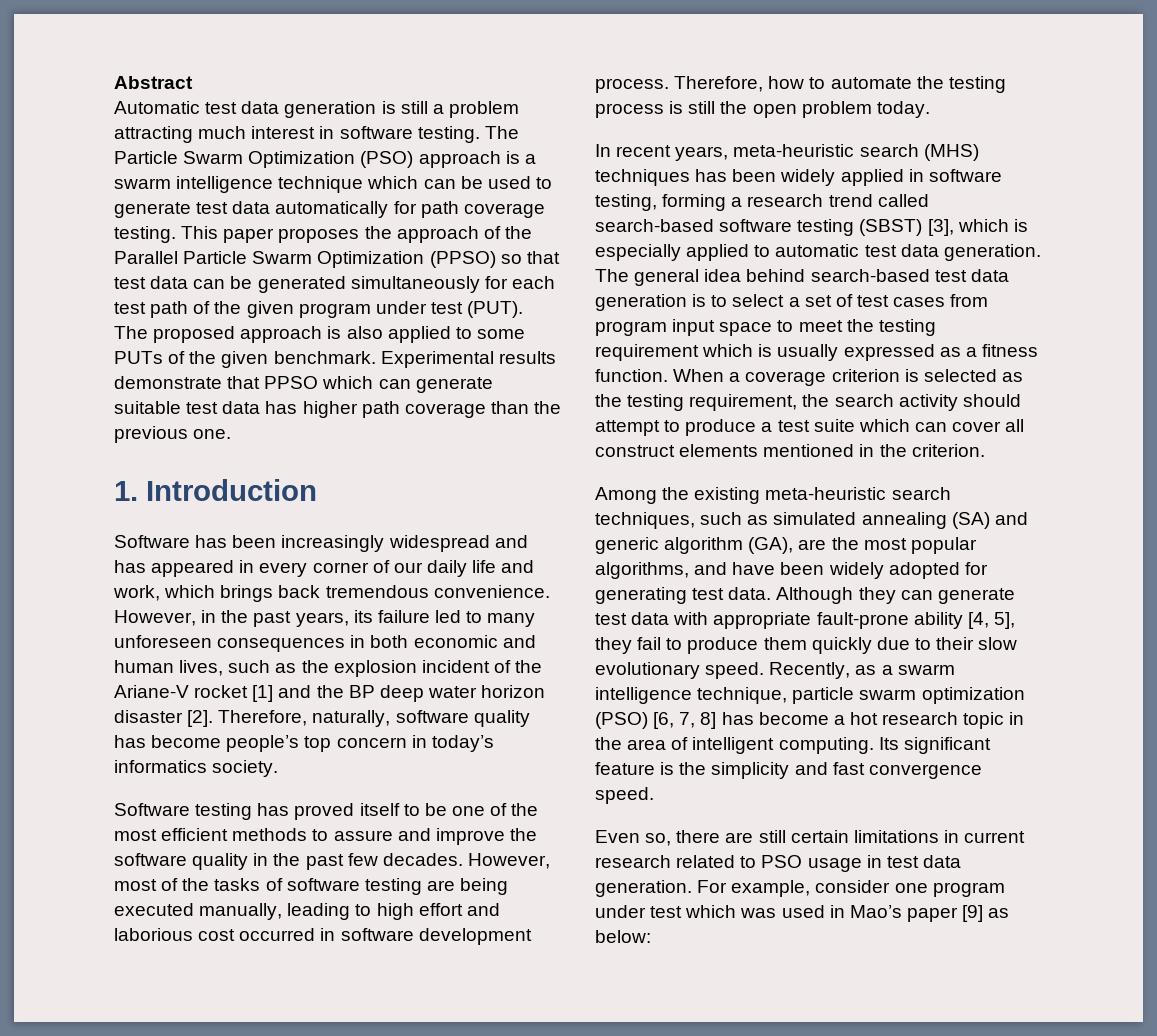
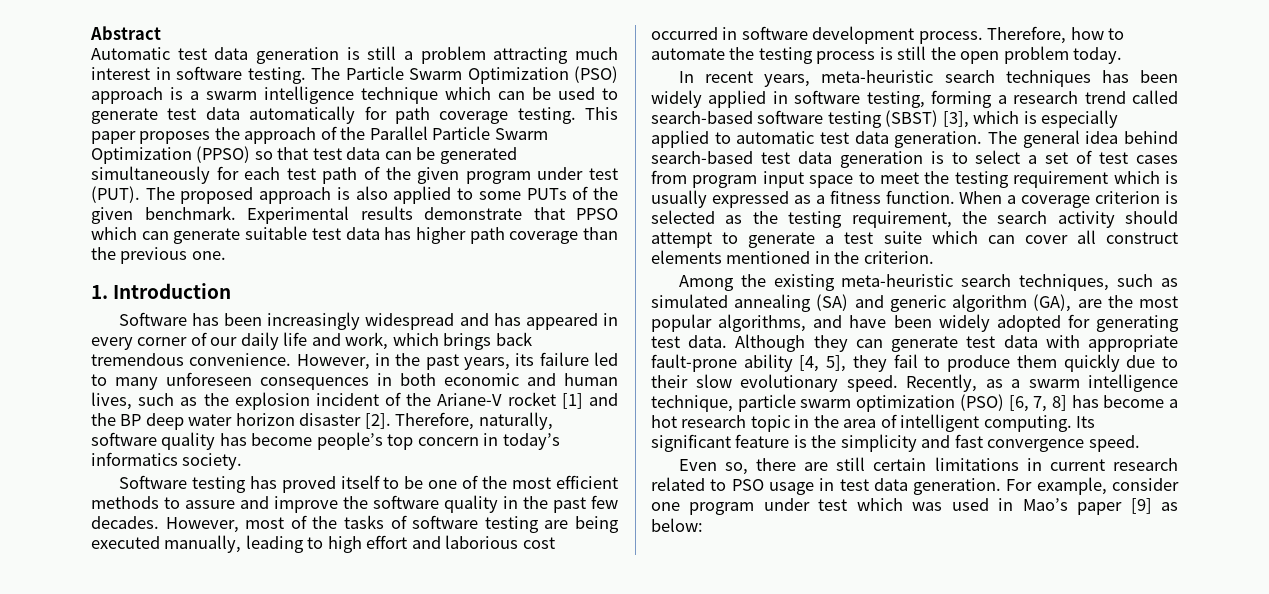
- In recent years, meta-heuristic search (MHS) techniques has been widely applied in software testing, forming a research trend called search-based software testing (SBST) [3], which is especially applied to automatic test data generation.
+ In recent years, meta-heuristic search techniques has been widely applied in software testing, forming a research trend called search-based software testing (SBST) [3], which is especially applied to automatic test data generation.
- When a coverage criterion is selected as the testing requirement, the search activity should attempt to produce a test suite which can cover all construct elements mentioned in the criterion.
+ When a coverage criterion is selected as the testing requirement, the search activity should attempt to generate a test suite which can cover all construct elements mentioned in the criterion.

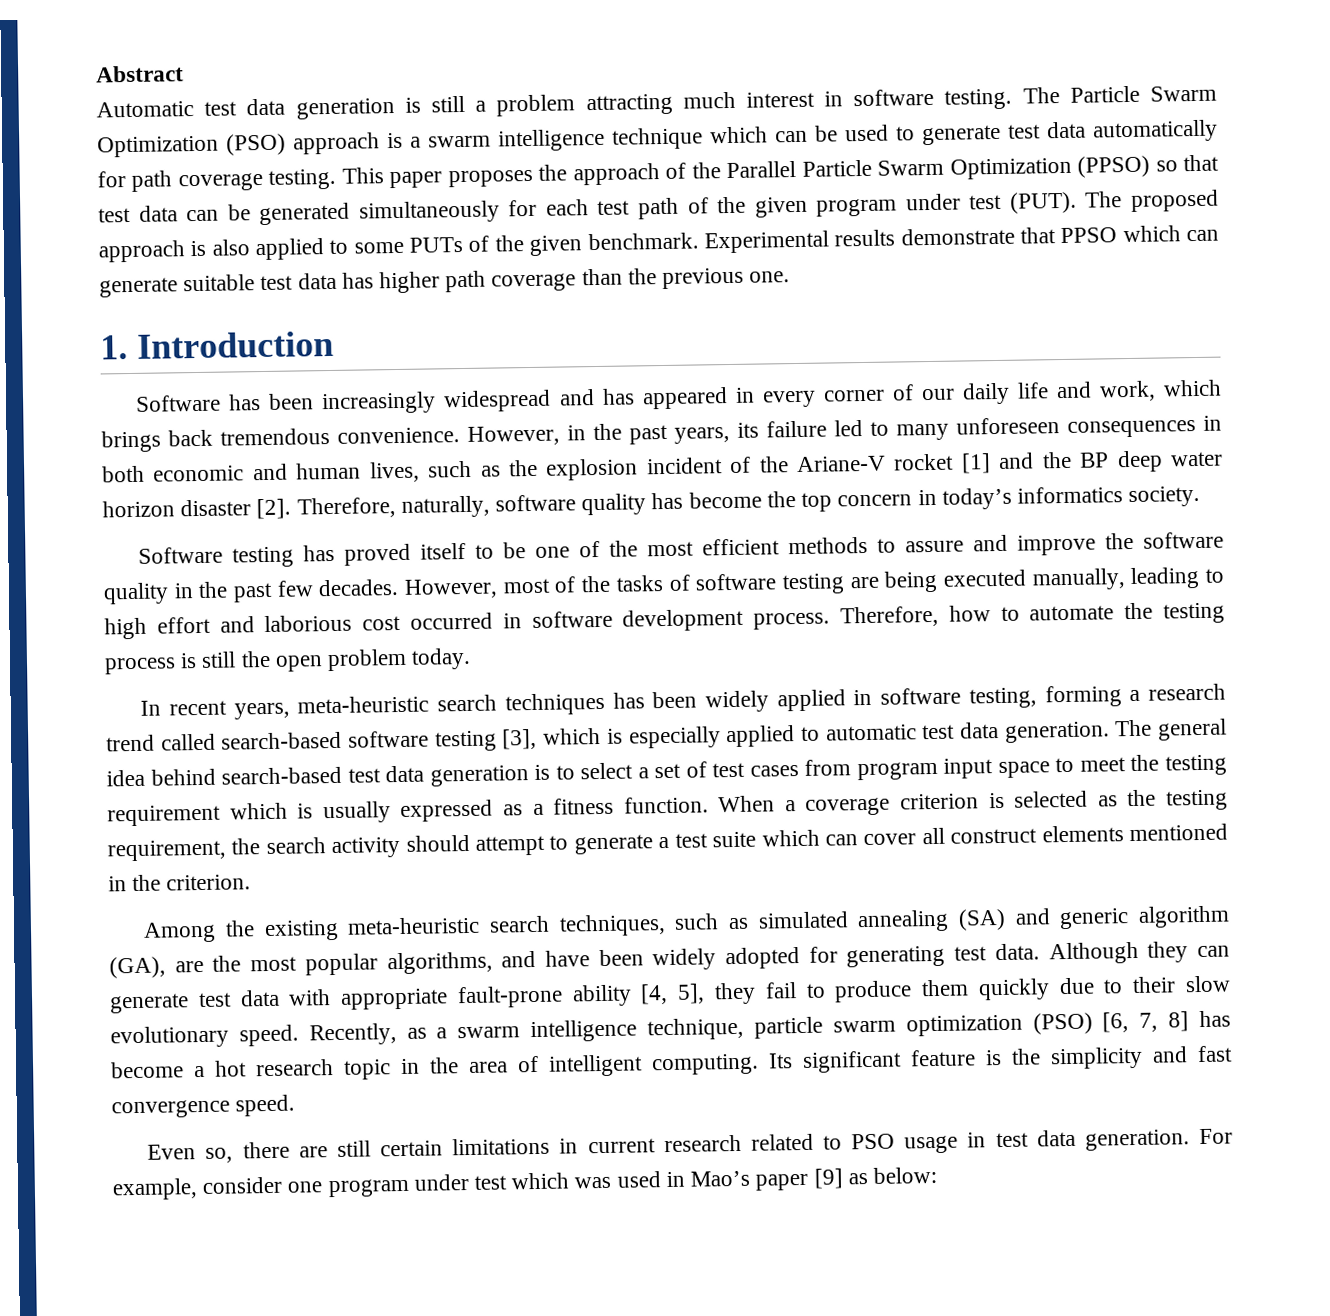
- Therefore, naturally, software quality has become people’s top concern in today’s informatics society.
+ Therefore, naturally, software quality has become the top concern in today’s informatics society.
- In recent years, meta-heuristic search techniques has been widely applied in software testing, forming a research trend called search-based software testing (SBST) [3], which is especially applied to automatic test data generation.
+ In recent years, meta-heuristic search techniques has been widely applied in software testing, forming a research trend called search-based software testing [3], which is especially applied to automatic test data generation.

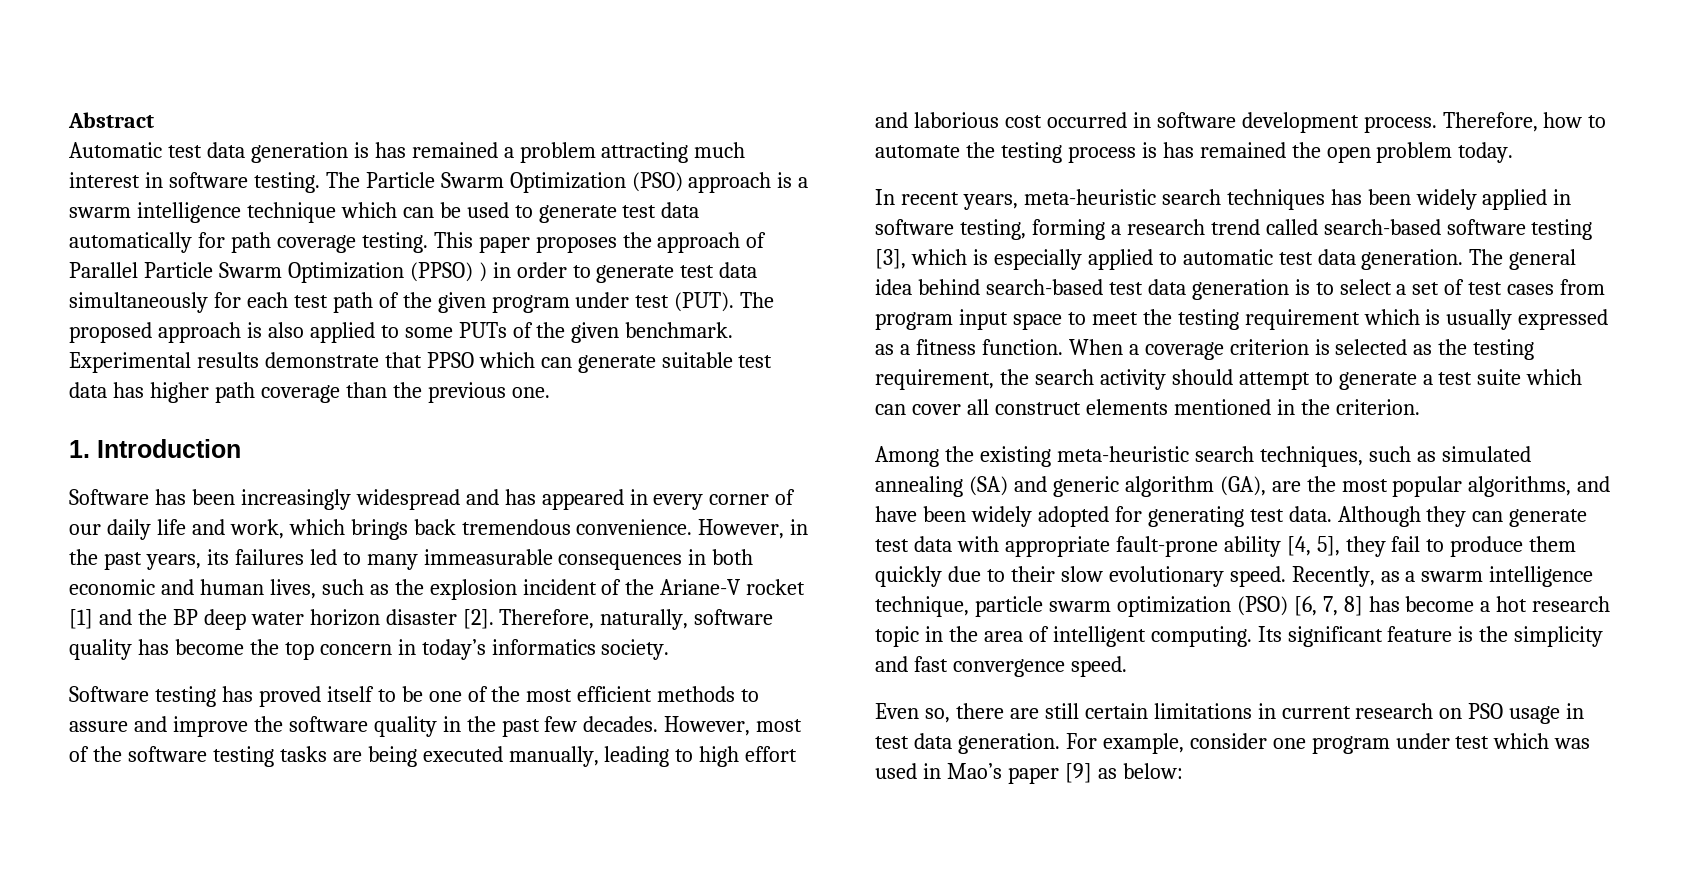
- Automatic test data generation is still a problem attracting much interest in software testing.
+ Automatic test data generation is has remained a problem attracting much interest in software testing.
- This paper proposes the approach of the Parallel Particle Swarm Optimization (PPSO) so that test data can be generated simultaneously for each test path of the given program under test (PUT).
+ This paper proposes the approach of Parallel Particle Swarm Optimization (PPSO) ) in order to generate test data simultaneously for each test path of the given program under test (PUT).
- However, in the past years, its failure led to many unforeseen consequences in both economic and human lives, such as the explosion incident of the Ariane-V rocket [1] and the BP deep water horizon disaster [2].
+ However, in the past years, its failures led to many immeasurable consequences in both economic and human lives, such as the explosion incident of the Ariane-V rocket [1] and the BP deep water horizon disaster [2].
- However, most of the tasks of software testing are being executed manually, leading to high effort and laborious cost occurred in software development process.
+ However, most of the software testing tasks are being executed manually, leading to high effort and laborious cost occurred in software development process.
- Therefore, how to automate the testing process is still the open problem today.
+ Therefore, how to automate the testing process is has remained the open problem today.
- Even so, there are still certain limitations in current research related to PSO usage in test data generation.
+ Even so, there are still certain limitations in current research on PSO usage in test data generation.

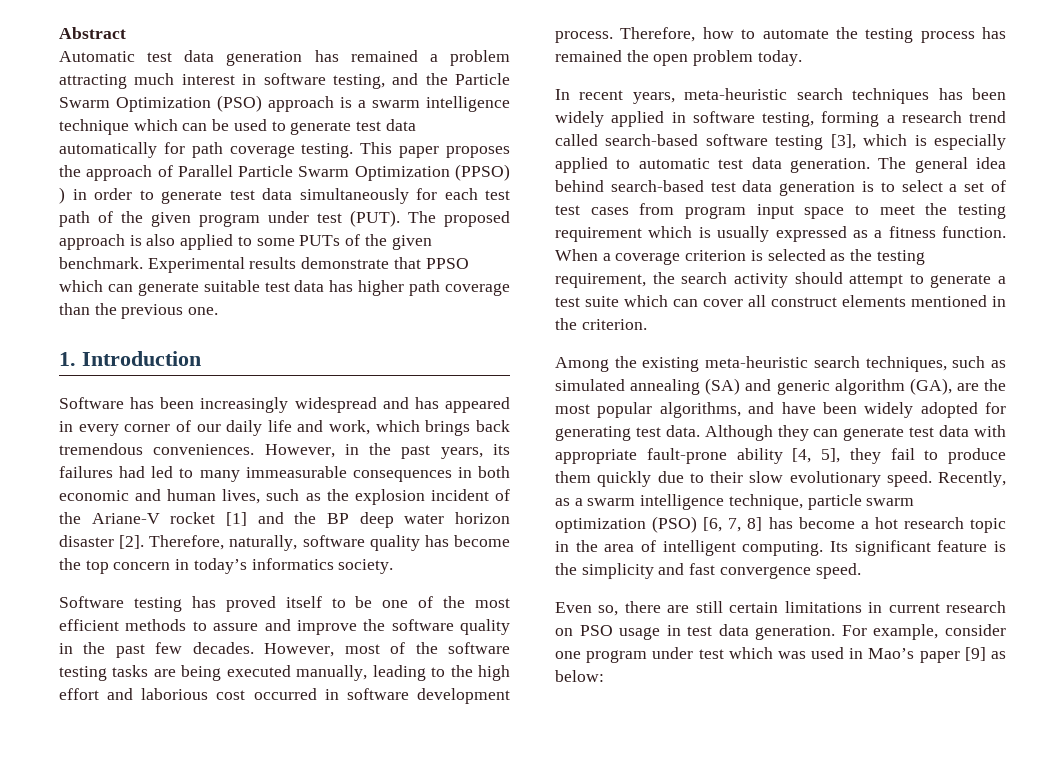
- Automatic test data generation is has remained a problem attracting much interest in software testing. The Particle Swarm Optimization (PSO) approach is a swarm intelligence technique which can be used to generate test data automatically for path coverage testing.
+ Automatic test data generation has remained a problem attracting much interest in software testing, and the Particle Swarm Optimization (PSO) approach is a swarm intelligence technique which can be used to generate test data automatically for path coverage testing.
- Software has been increasingly widespread and has appeared in every corner of our daily life and work, which brings back tremendous convenience.
+ Software has been increasingly widespread and has appeared in every corner of our daily life and work, which brings back tremendous conveniences.
- However, in the past years, its failures led to many immeasurable consequences in both economic and human lives, such as the explosion incident of the Ariane-V rocket [1] and the BP deep water horizon disaster [2].
+ However, in the past years, its failures had led to many immeasurable consequences in both economic and human lives, such as the explosion incident of the Ariane-V rocket [1] and the BP deep water horizon disaster [2].
- However, most of the software testing tasks are being executed manually, leading to high effort and laborious cost occurred in software development process.
+ However, most of the software testing tasks are being executed manually, leading to the high effort and laborious cost occurred in software development process.
- Therefore, how to automate the testing process is has remained the open problem today.
+ Therefore, how to automate the testing process has remained the open problem today.

